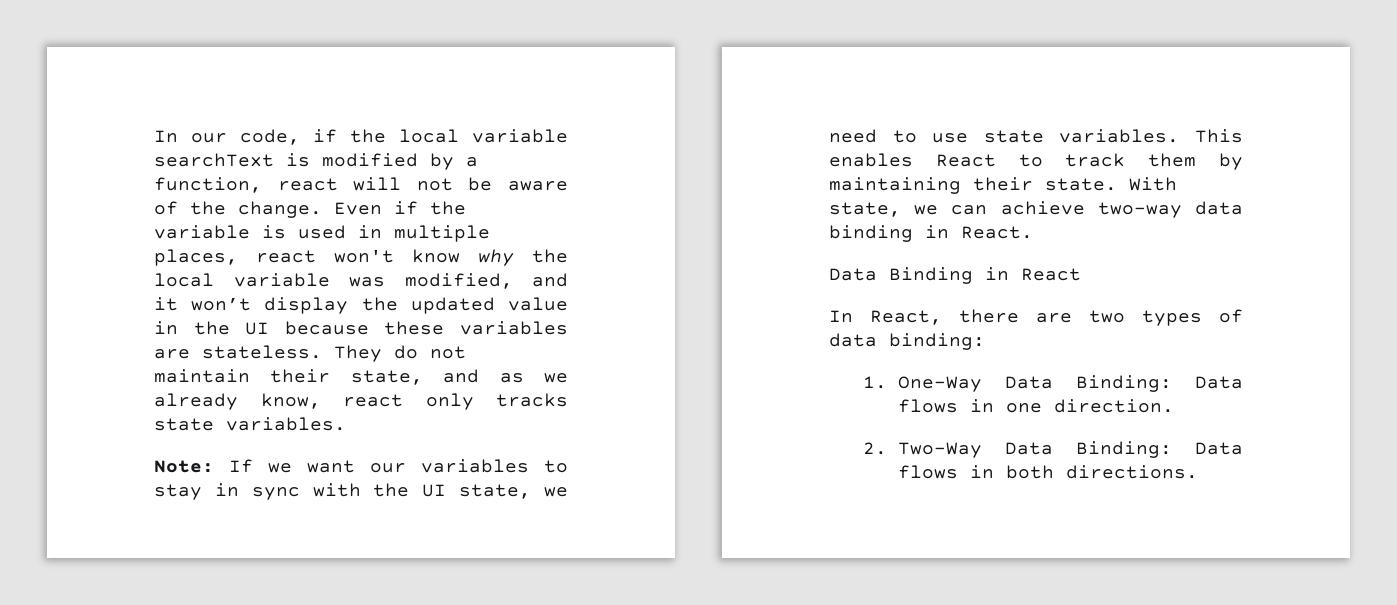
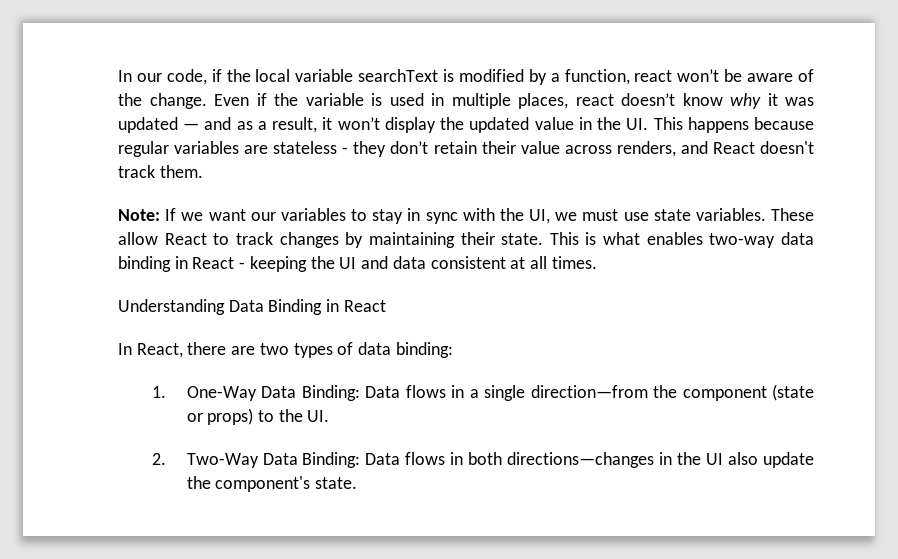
- In our code, if the local variable searchText is modified by a function, react will not be aware of the change.
+ In our code, if the local variable searchText is modified by a function, react won’t be aware of the change.
- Even if the variable is used in multiple places, react won't know why the local variable was modified, and it won’t display the updated value in the UI because these variables are stateless. They do not maintain their state, and as we already know, react only tracks state variables.
+ Even if the variable is used in multiple places, react doesn’t know why it was updated — and as a result, it won’t display the updated value in the UI. This happens because regular variables are stateless - they don’t retain their value across renders, and React doesn't track them.
- Note: If we want our variables to stay in sync with the UI state, we need to use state variables.
+ Note: If we want our variables to stay in sync with the UI, we must use state variables.
- This enables React to track them by maintaining their state.
+ These allow React to track changes by maintaining their state.
- With state, we can achieve two-way data binding in React.
- Data Binding in React
+ This is what enables two-way data binding in React - keeping the UI and data consistent at all times.
+ Understanding Data Binding in React
- 1. One-Way Data Binding: Data flows in one direction.
+ 1. One-Way Data Binding: Data flows in a single direction—from the component (state or props) to the UI.
- 2. Two-Way Data Binding: Data flows in both directions.
+ 2. Two-Way Data Binding: Data flows in both directions—changes in the UI also update the component's state.

